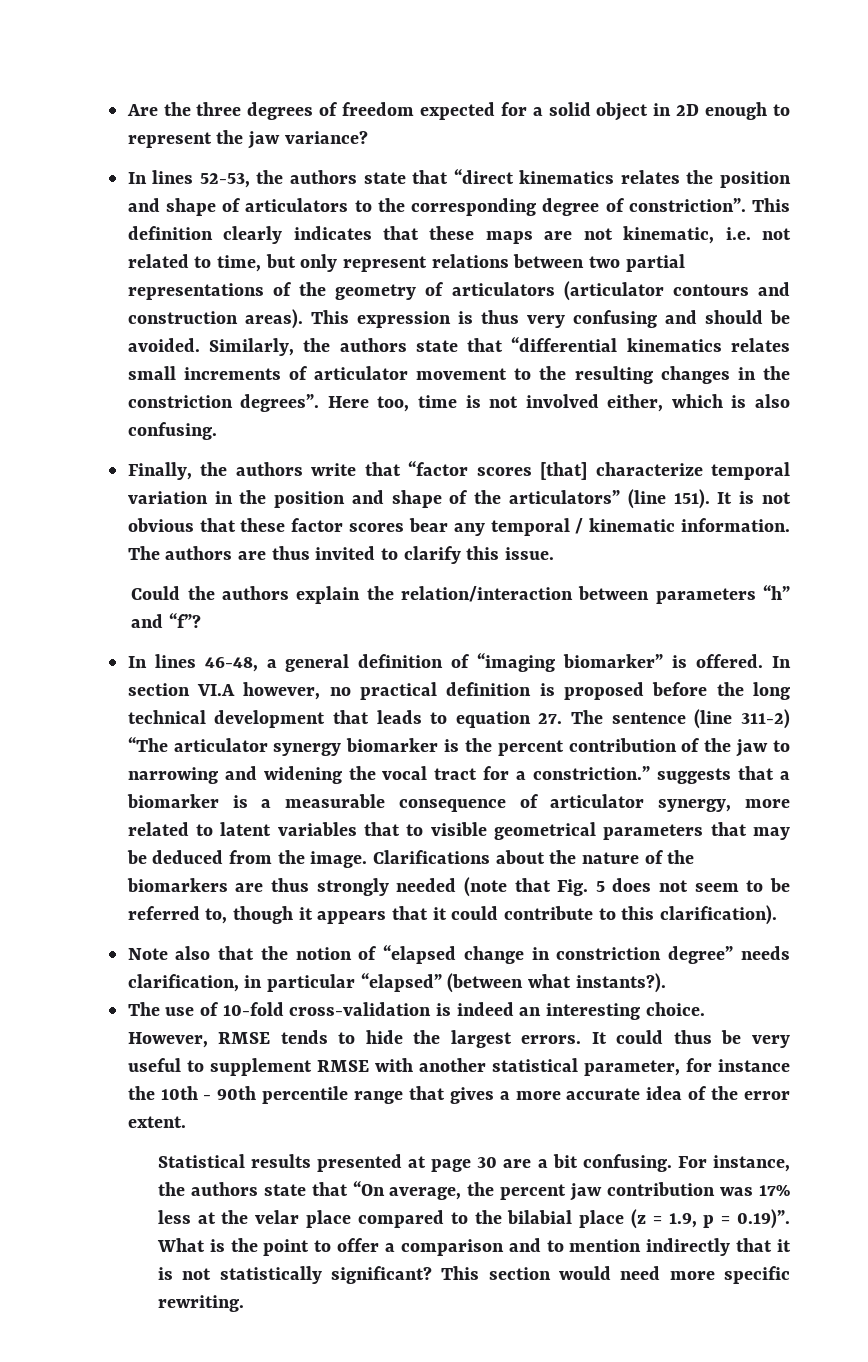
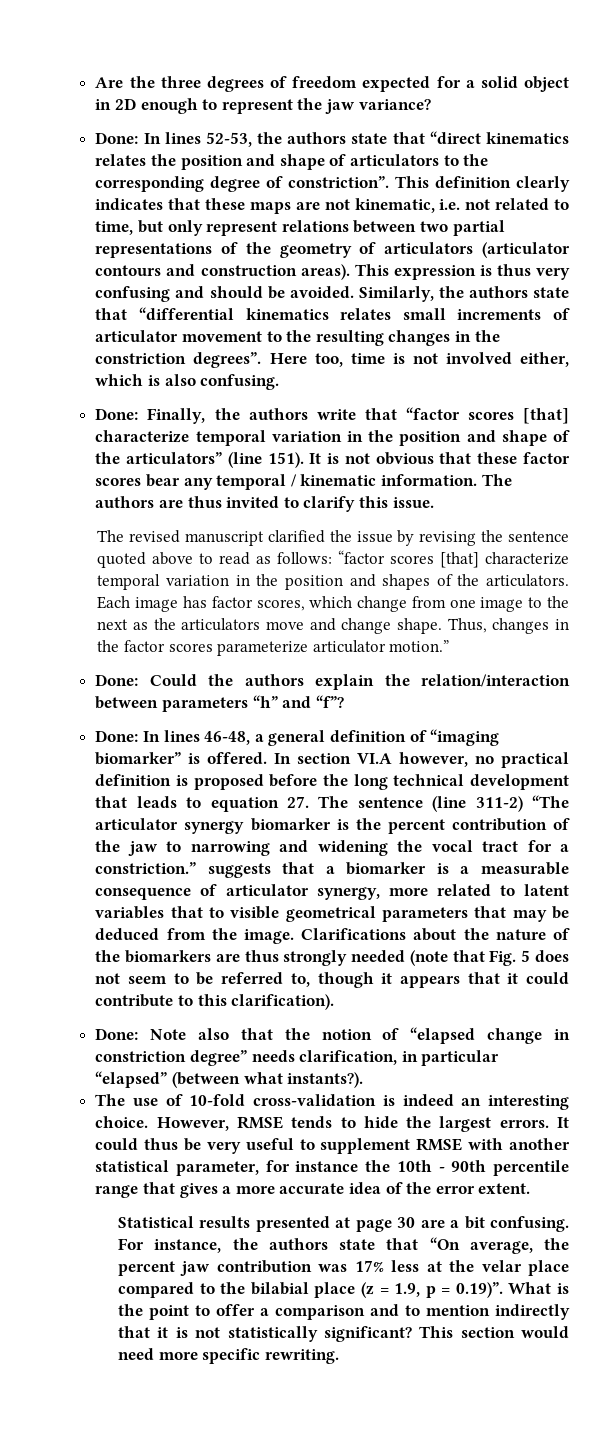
- In lines 52-53, the authors state that “direct kinematics relates the position and shape of articulators to the corresponding degree of constriction”.
+ Done: In lines 52-53, the authors state that “direct kinematics relates the position and shape of articulators to the corresponding degree of constriction”.
- Finally, the authors write that “factor scores [that] characterize temporal variation in the position and shape of the articulators” (line 151).
+ Done: Finally, the authors write that “factor scores [that] characterize temporal variation in the position and shape of the articulators” (line 151).
- Could the authors explain the relation/interaction between parameters “h” and “f”?
+ The revised manuscript clarified the issue by revising the sentence quoted above to read as follows: “factor scores [that] characterize temporal variation in the position and shapes of the articulators. Each image has factor scores, which change from one image to the next as the articulators move and change shape. Thus, changes in the factor scores parameterize articulator motion.”
+ Done: Could the authors explain the relation/interaction between parameters “h” and “f”?
- In lines 46-48, a general definition of “imaging biomarker” is offered.
+ Done: In lines 46-48, a general definition of “imaging biomarker” is offered.
- Note also that the notion of “elapsed change in constriction degree” needs clarification, in particular “elapsed” (between what instants?).
+ Done: Note also that the notion of “elapsed change in constriction degree” needs clarification, in particular “elapsed” (between what instants?).

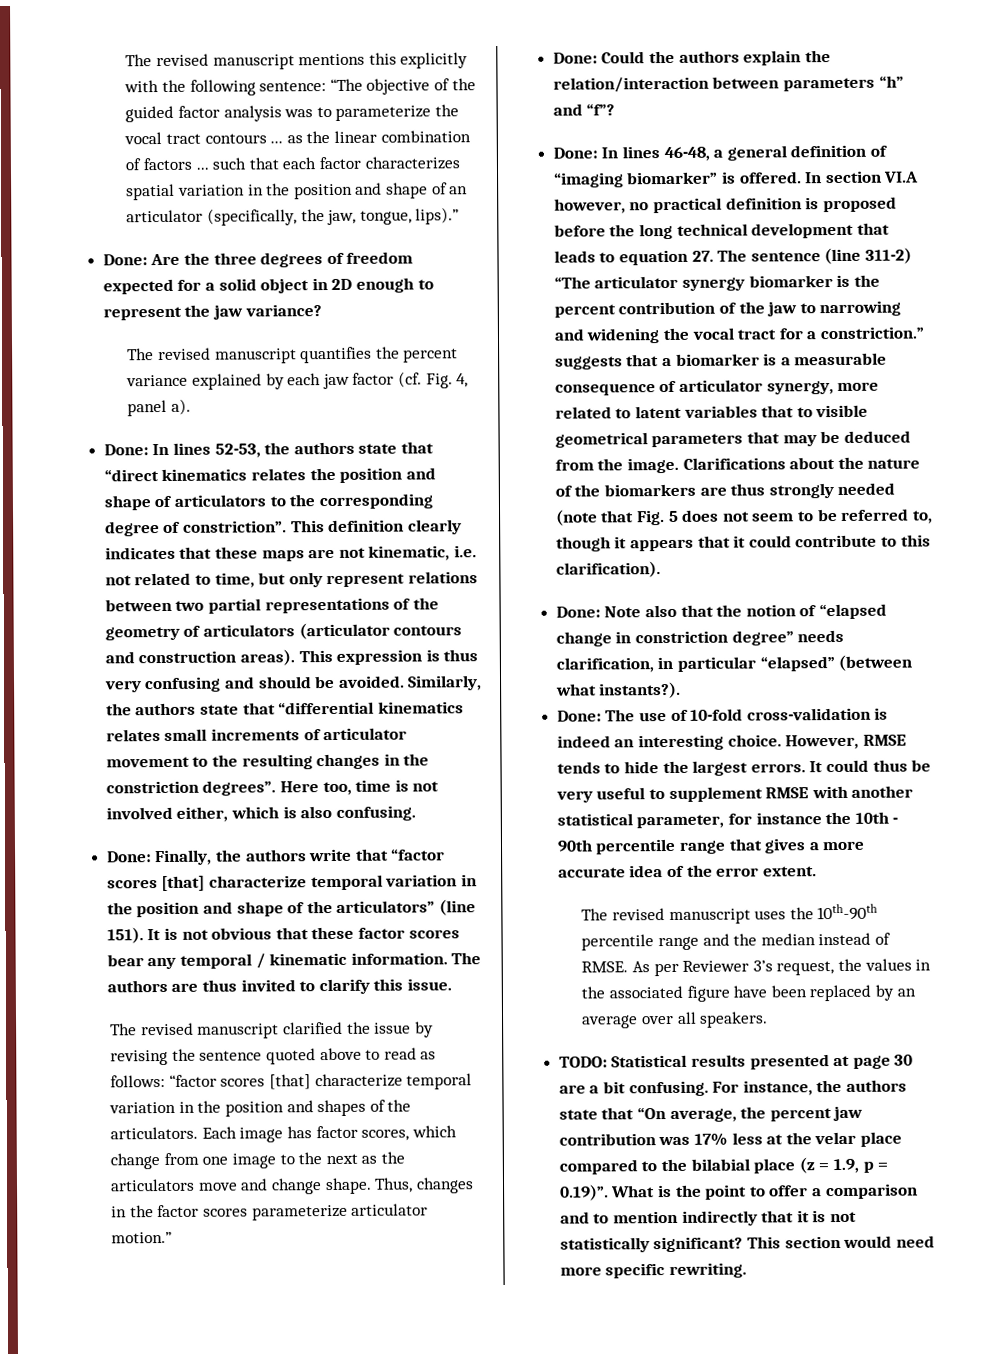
- Are the three degrees of freedom expected for a solid object in 2D enough to represent the jaw variance?
+ The revised manuscript mentions this explicitly with the following sentence: “The objective of the guided factor analysis was to parameterize the vocal tract contours ... as the linear combination of factors ... such that each factor characterizes spatial variation in the position and shape of an articulator (specifically, the jaw, tongue, lips).”
+ Done: Are the three degrees of freedom expected for a solid object in 2D enough to represent the jaw variance?
+ The revised manuscript quantifies the percent variance explained by each jaw factor (cf. Fig. 4, panel a).
- The use of 10-fold cross-validation is indeed an interesting choice.
+ Done: The use of 10-fold cross-validation is indeed an interesting choice.
- Statistical results presented at page 30 are a bit confusing.
+ The revised manuscript uses the 10th-90th percentile range and the median instead of RMSE. As per Reviewer 3’s request, the values in the associated figure have been replaced by an average over all speakers.
+ TODO: Statistical results presented at page 30 are a bit confusing.

